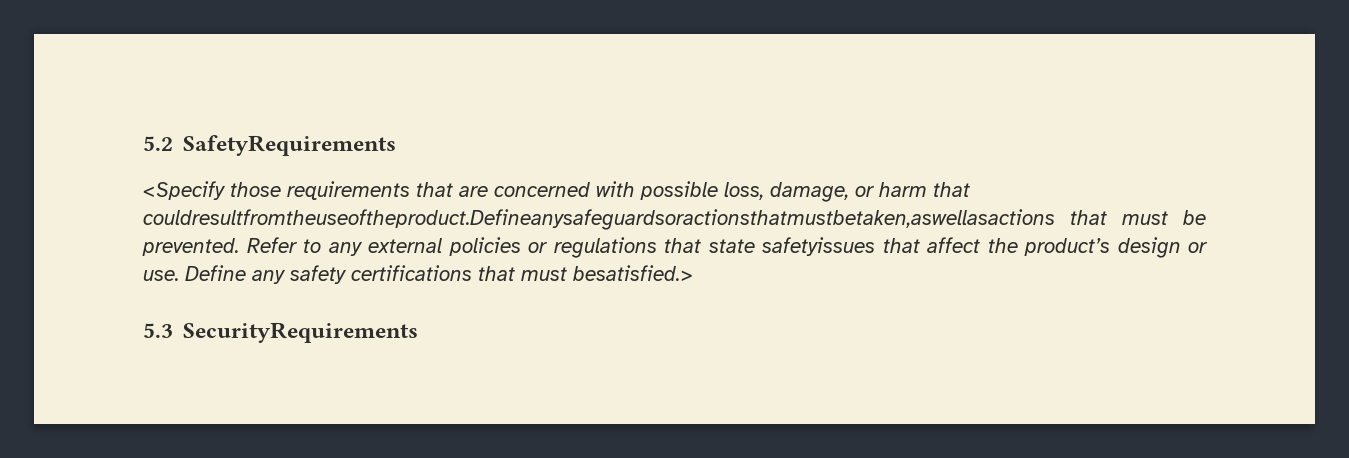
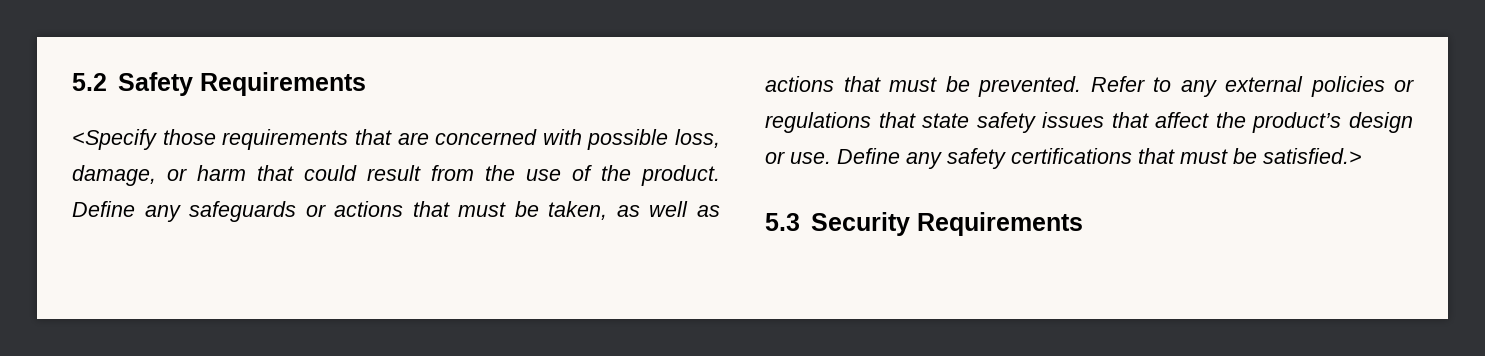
- 5.2 SafetyRequirements
+ 5.2 Safety Requirements
- <Specify those requirements that are concerned with possible loss, damage, or harm that couldresultfromtheuseoftheproduct.Defineanysafeguardsoractionsthatmustbetaken,aswellasactions that must be prevented.
+ <Specify those requirements that are concerned with possible loss, damage, or harm that could result from the use of the product. Define any safeguards or actions that must be taken, as well as actions that must be prevented.
- Refer to any external policies or regulations that state safetyissues that affect the product’s design or use.
+ Refer to any external policies or regulations that state safety issues that affect the product’s design or use.
- Define any safety certifications that must besatisfied.>
+ Define any safety certifications that must be satisfied.>
- 5.3 SecurityRequirements
+ 5.3 Security Requirements

